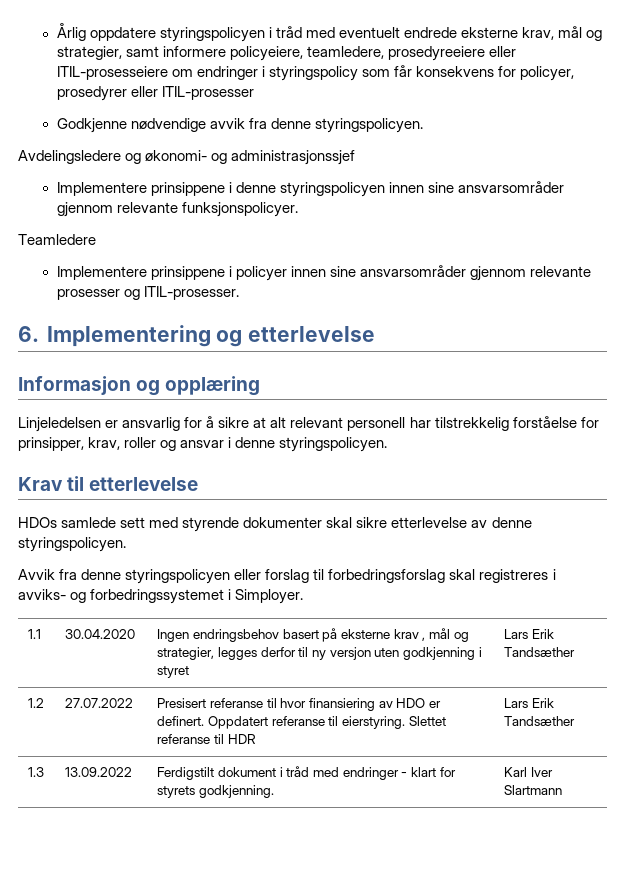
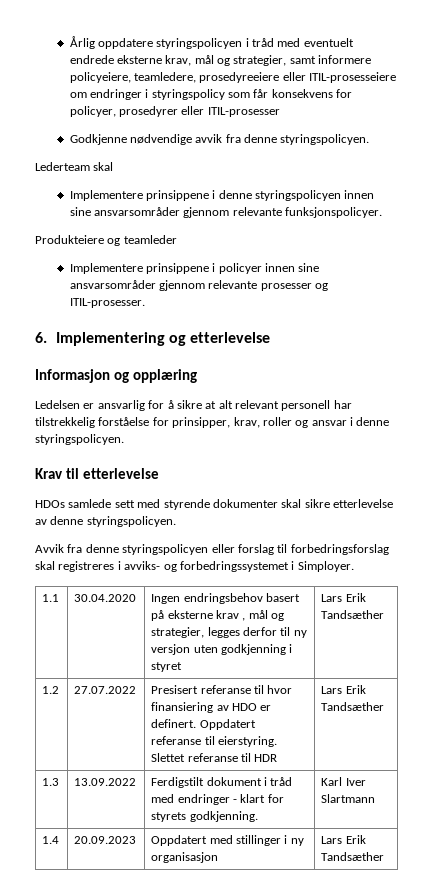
- Avdelingsledere og økonomi- og administrasjonssjef
+ Lederteam skal
- Teamledere
+ Produkteiere og teamleder
- Linjeledelsen er ansvarlig for å sikre at alt relevant personell har tilstrekkelig forståelse for prinsipper, krav, roller og ansvar i denne styringspolicyen.
+ Ledelsen er ansvarlig for å sikre at alt relevant personell har tilstrekkelig forståelse for prinsipper, krav, roller og ansvar i denne styringspolicyen.
+ 1.4 | 20.09.2023 | Oppdatert med stillinger i ny organisasjon | Lars Erik Tandsæther

